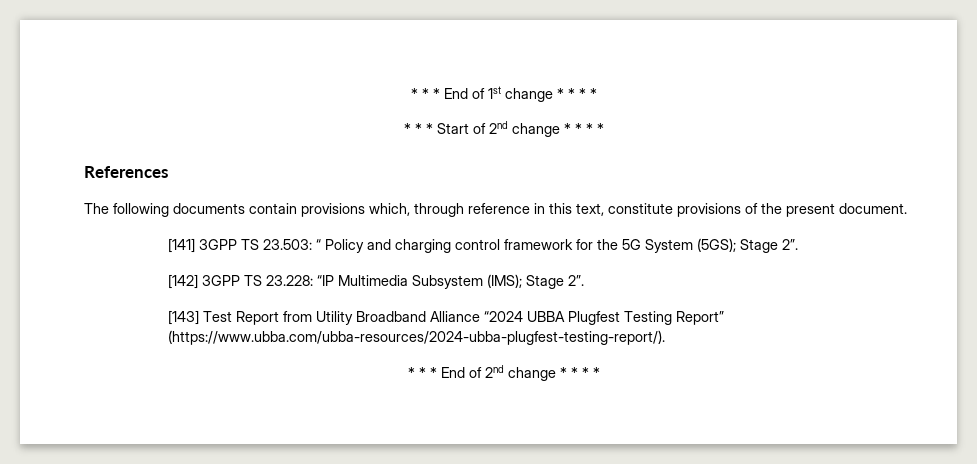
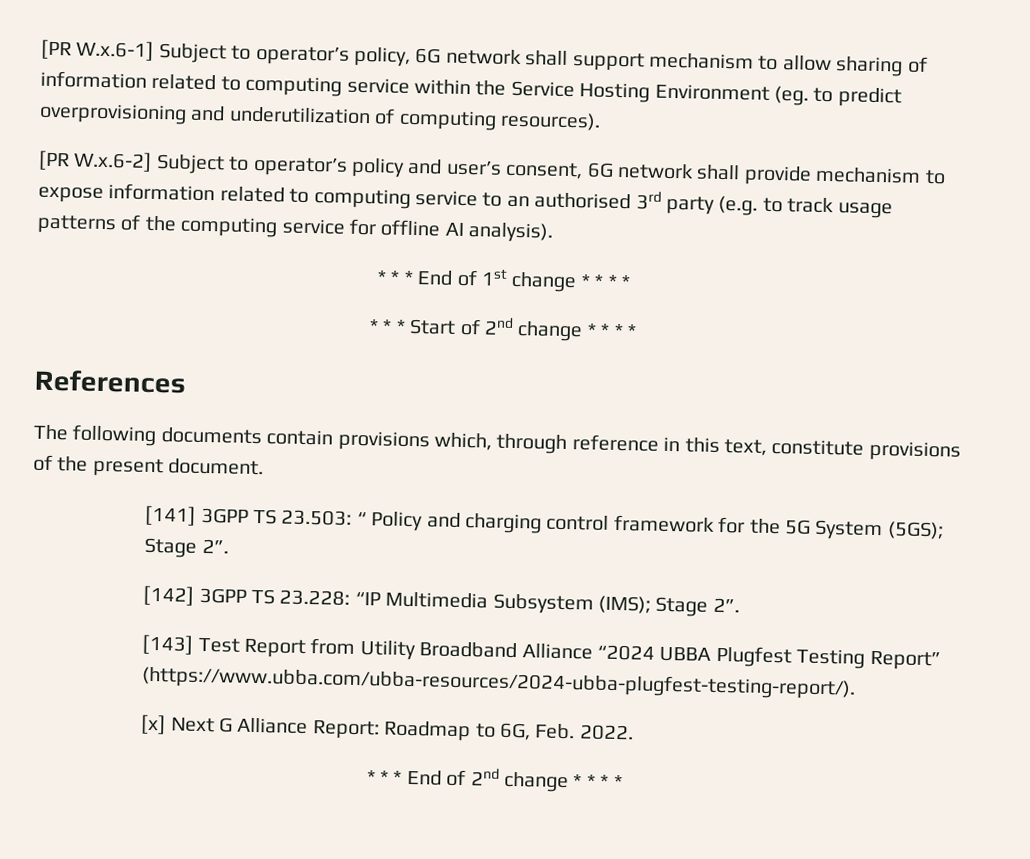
+ [PR W.x.6-1] Subject to operator’s policy, 6G network shall support mechanism to allow sharing of information related to computing service within the Service Hosting Environment (eg. to predict overprovisioning and underutilization of computing resources).
+ [PR W.x.6-2] Subject to operator’s policy and user’s consent, 6G network shall provide mechanism to expose information related to computing service to an authorised 3rd party (e.g. to track usage patterns of the computing service for offline AI analysis).
+ [x] Next G Alliance Report: Roadmap to 6G, Feb. 2022.

